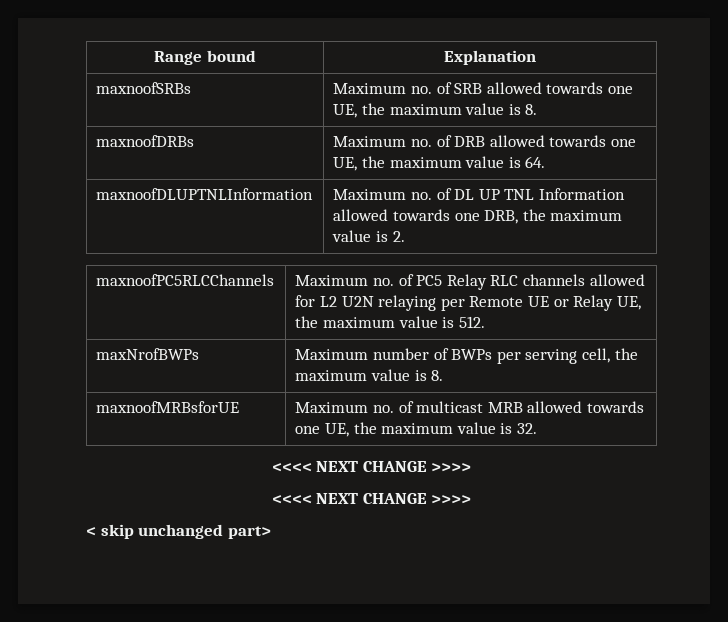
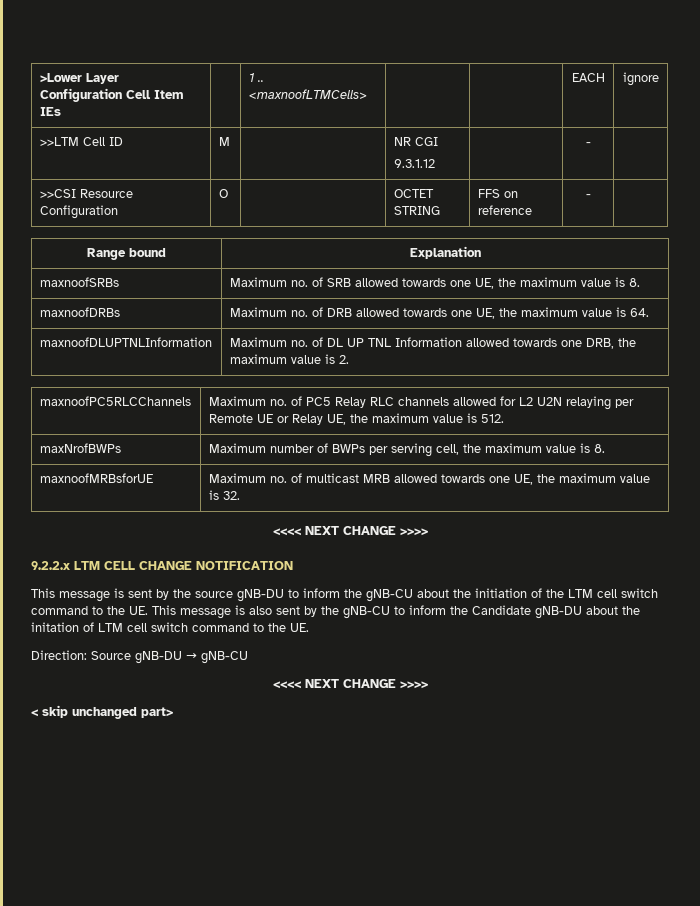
+ >Lower Layer Configuration Cell Item IEs | | 1 .. <maxnoofLTMCells> | | | EACH | ignore
+ >>LTM Cell ID | M | | NR CGI
+ 9.3.1.12 | | - |
+ >>CSI Resource Configuration | O | | OCTET STRING | FFS on reference | - |
+ 9.2.2.x LTM CELL CHANGE NOTIFICATION
+ This message is sent by the source gNB-DU to inform the gNB-CU about the initiation of the LTM cell switch command to the UE. This message is also sent by the gNB-CU to inform the Candidate gNB-DU about the initation of LTM cell switch command to the UE.
+ Direction: Source gNB-DU → gNB-CU

